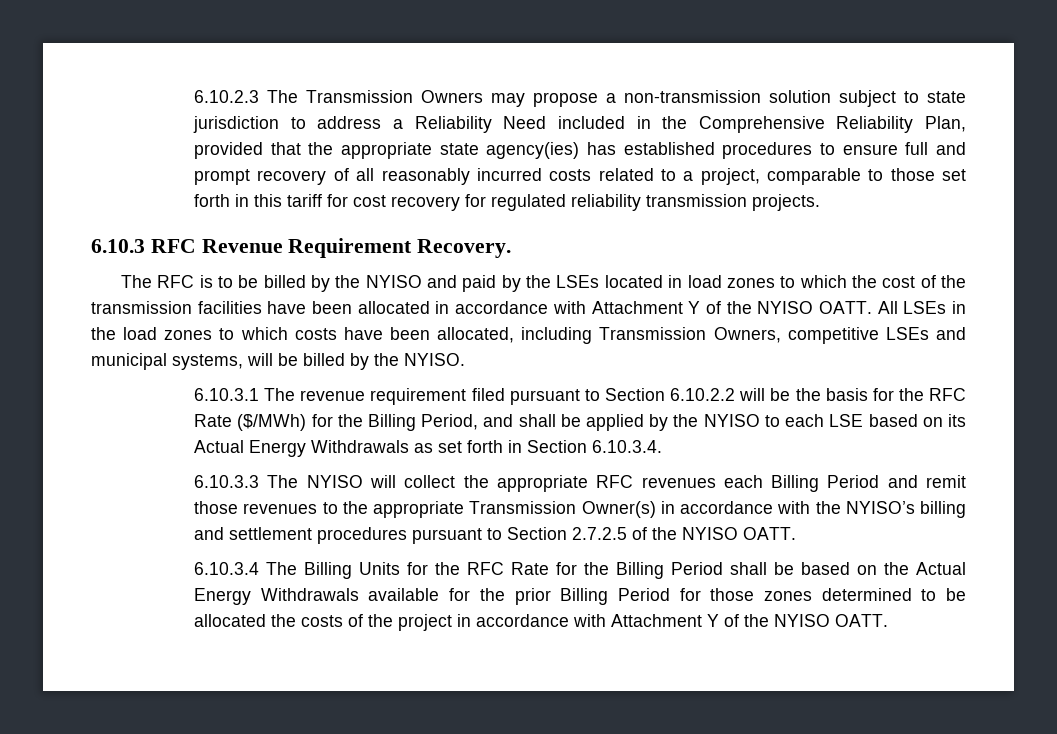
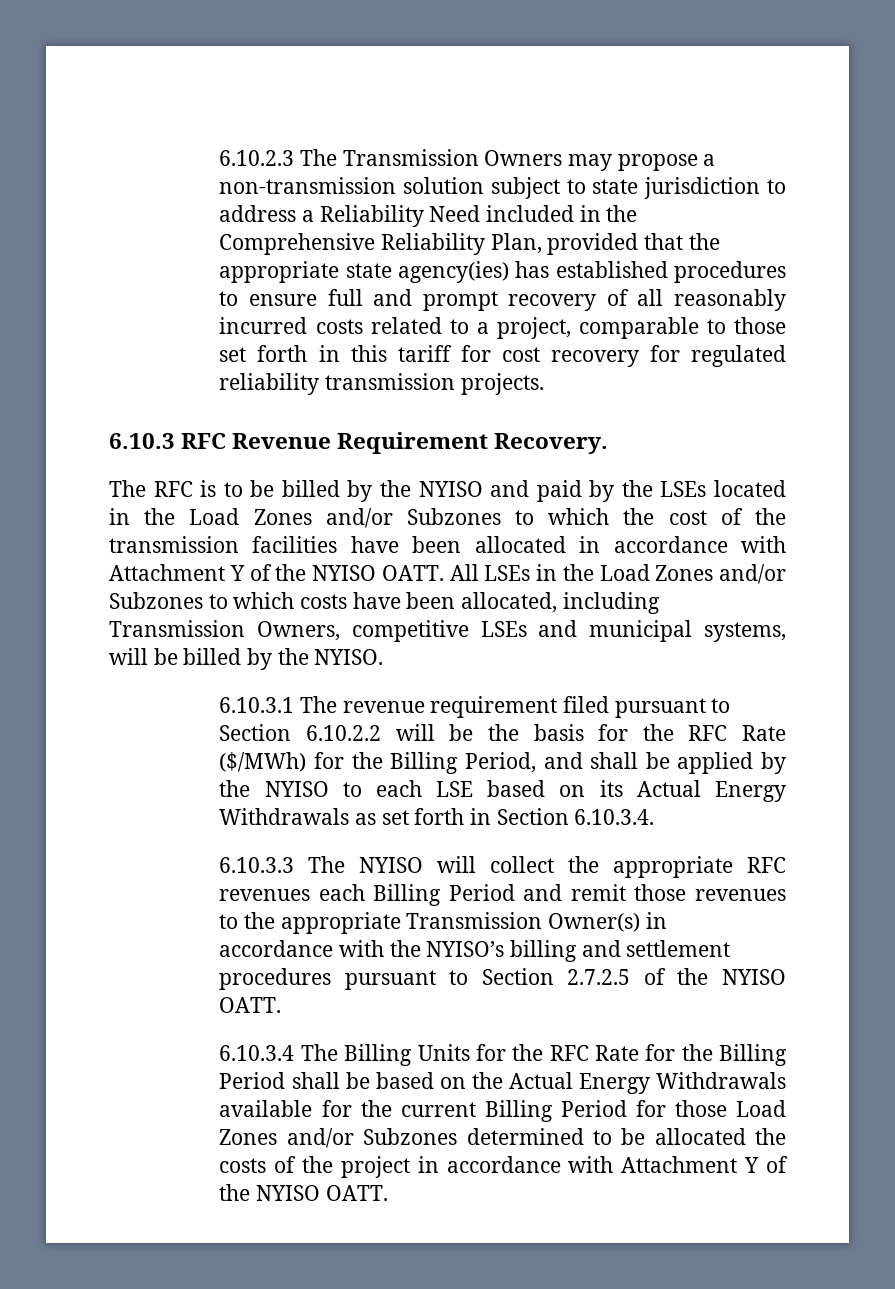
- The RFC is to be billed by the NYISO and paid by the LSEs located in load zones to which the cost of the transmission facilities have been allocated in accordance with Attachment Y of the NYISO OATT.
+ The RFC is to be billed by the NYISO and paid by the LSEs located in the Load Zones and/or Subzones to which the cost of the transmission facilities have been allocated in accordance with Attachment Y of the NYISO OATT.
- All LSEs in the load zones to which costs have been allocated, including Transmission Owners, competitive LSEs and municipal systems, will be billed by the NYISO.
+ All LSEs in the Load Zones and/or Subzones to which costs have been allocated, including Transmission Owners, competitive LSEs and municipal systems, will be billed by the NYISO.
- 6.10.3.4 The Billing Units for the RFC Rate for the Billing Period shall be based on the Actual Energy Withdrawals available for the prior Billing Period for those zones determined to be allocated the costs of the project in accordance with Attachment Y of the NYISO OATT.
+ 6.10.3.4 The Billing Units for the RFC Rate for the Billing Period shall be based on the Actual Energy Withdrawals available for the current Billing Period for those Load Zones and/or Subzones determined to be allocated the costs of the project in accordance with Attachment Y of the NYISO OATT.

